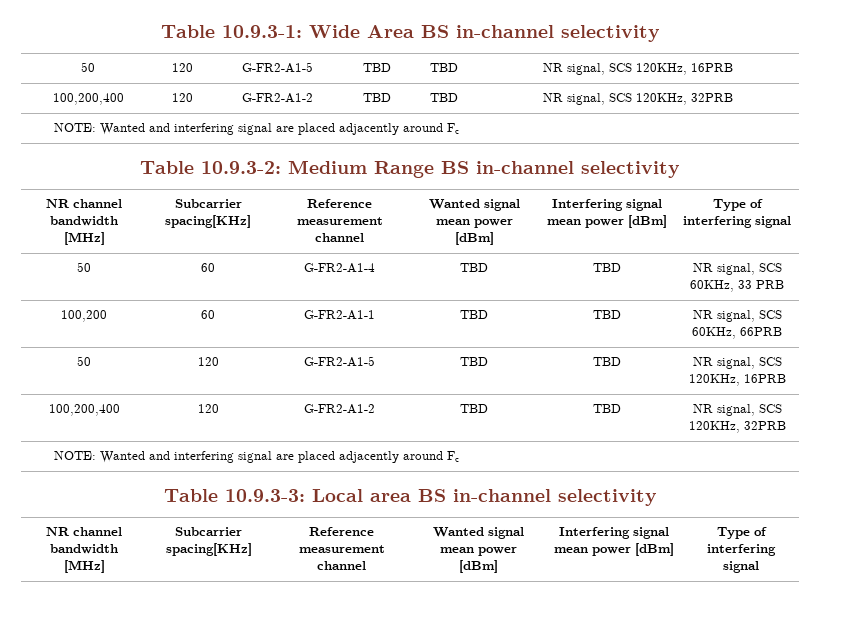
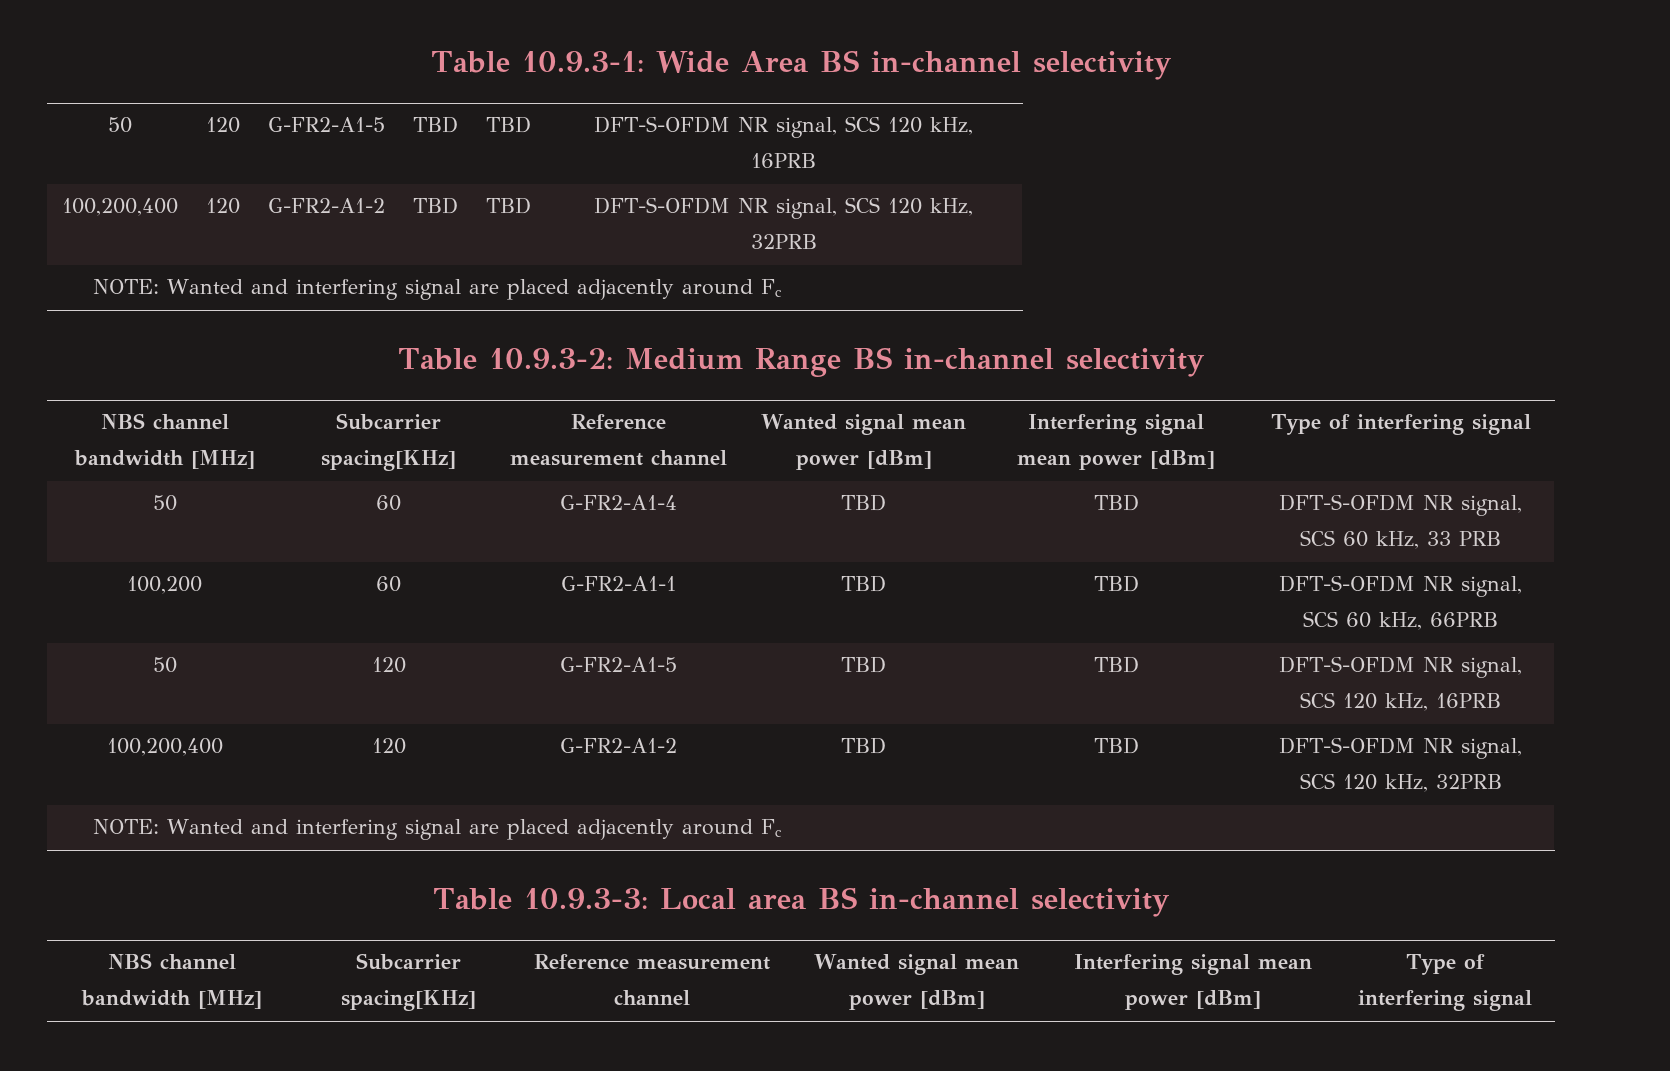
  Table 10.9.3-1: Wide Area BS in-channel selectivity
- 50 | 120 | G-FR2-A1-5 | TBD | TBD | NR signal, SCS 120KHz, 16PRB
- 100,200,400 | 120 | G-FR2-A1-2 | TBD | TBD | NR signal, SCS 120KHz, 32PRB
+ 50 | 120 | G-FR2-A1-5 | TBD | TBD | DFT-S-OFDM NR signal, SCS 120 kHz, 16PRB
+ 100,200,400 | 120 | G-FR2-A1-2 | TBD | TBD | DFT-S-OFDM NR signal, SCS 120 kHz, 32PRB
  Table 10.9.3-2: Medium Range BS in-channel selectivity
- NR channel bandwidth [MHz] | Subcarrier spacing[KHz] | Reference measurement channel | Wanted signal mean power [dBm] | Interfering signal mean power [dBm] | Type of interfering signal
+ NBS channel bandwidth [MHz] | Subcarrier spacing[KHz] | Reference measurement channel | Wanted signal mean power [dBm] | Interfering signal mean power [dBm] | Type of interfering signal
- 50 | 60 | G-FR2-A1-4 | TBD | TBD | NR signal, SCS 60KHz, 33 PRB
+ 50 | 60 | G-FR2-A1-4 | TBD | TBD | DFT-S-OFDM NR signal, SCS 60 kHz, 33 PRB
- 100,200 | 60 | G-FR2-A1-1 | TBD | TBD | NR signal, SCS 60KHz, 66PRB
- 50 | 120 | G-FR2-A1-5 | TBD | TBD | NR signal, SCS 120KHz, 16PRB
- 100,200,400 | 120 | G-FR2-A1-2 | TBD | TBD | NR signal, SCS 120KHz, 32PRB
+ 100,200 | 60 | G-FR2-A1-1 | TBD | TBD | DFT-S-OFDM NR signal, SCS 60 kHz, 66PRB
+ 50 | 120 | G-FR2-A1-5 | TBD | TBD | DFT-S-OFDM NR signal, SCS 120 kHz, 16PRB
+ 100,200,400 | 120 | G-FR2-A1-2 | TBD | TBD | DFT-S-OFDM NR signal, SCS 120 kHz, 32PRB
  Table 10.9.3-3: Local area BS in-channel selectivity
- NR channel bandwidth [MHz] | Subcarrier spacing[KHz] | Reference measurement channel | Wanted signal mean power [dBm] | Interfering signal mean power [dBm] | Type of interfering signal
+ NBS channel bandwidth [MHz] | Subcarrier spacing[KHz] | Reference measurement channel | Wanted signal mean power [dBm] | Interfering signal mean power [dBm] | Type of interfering signal

